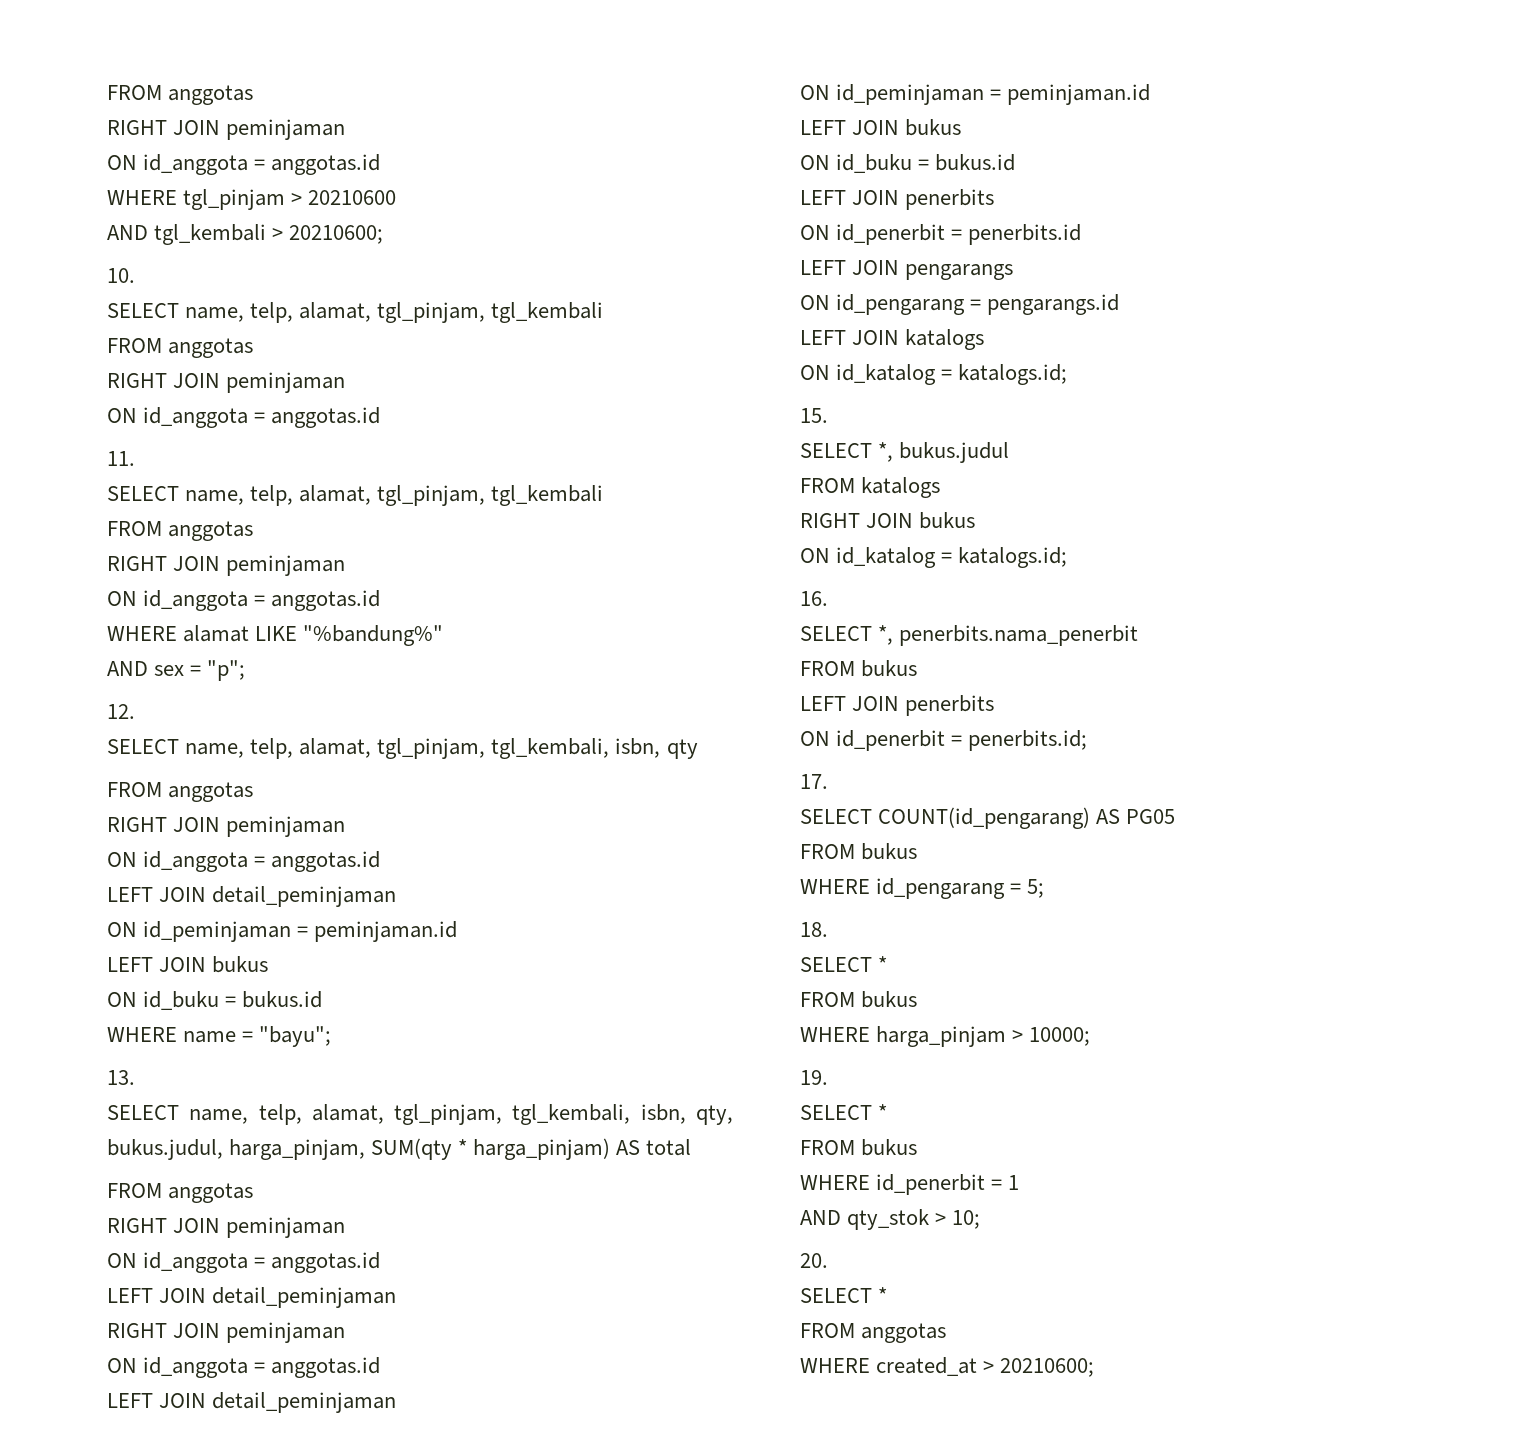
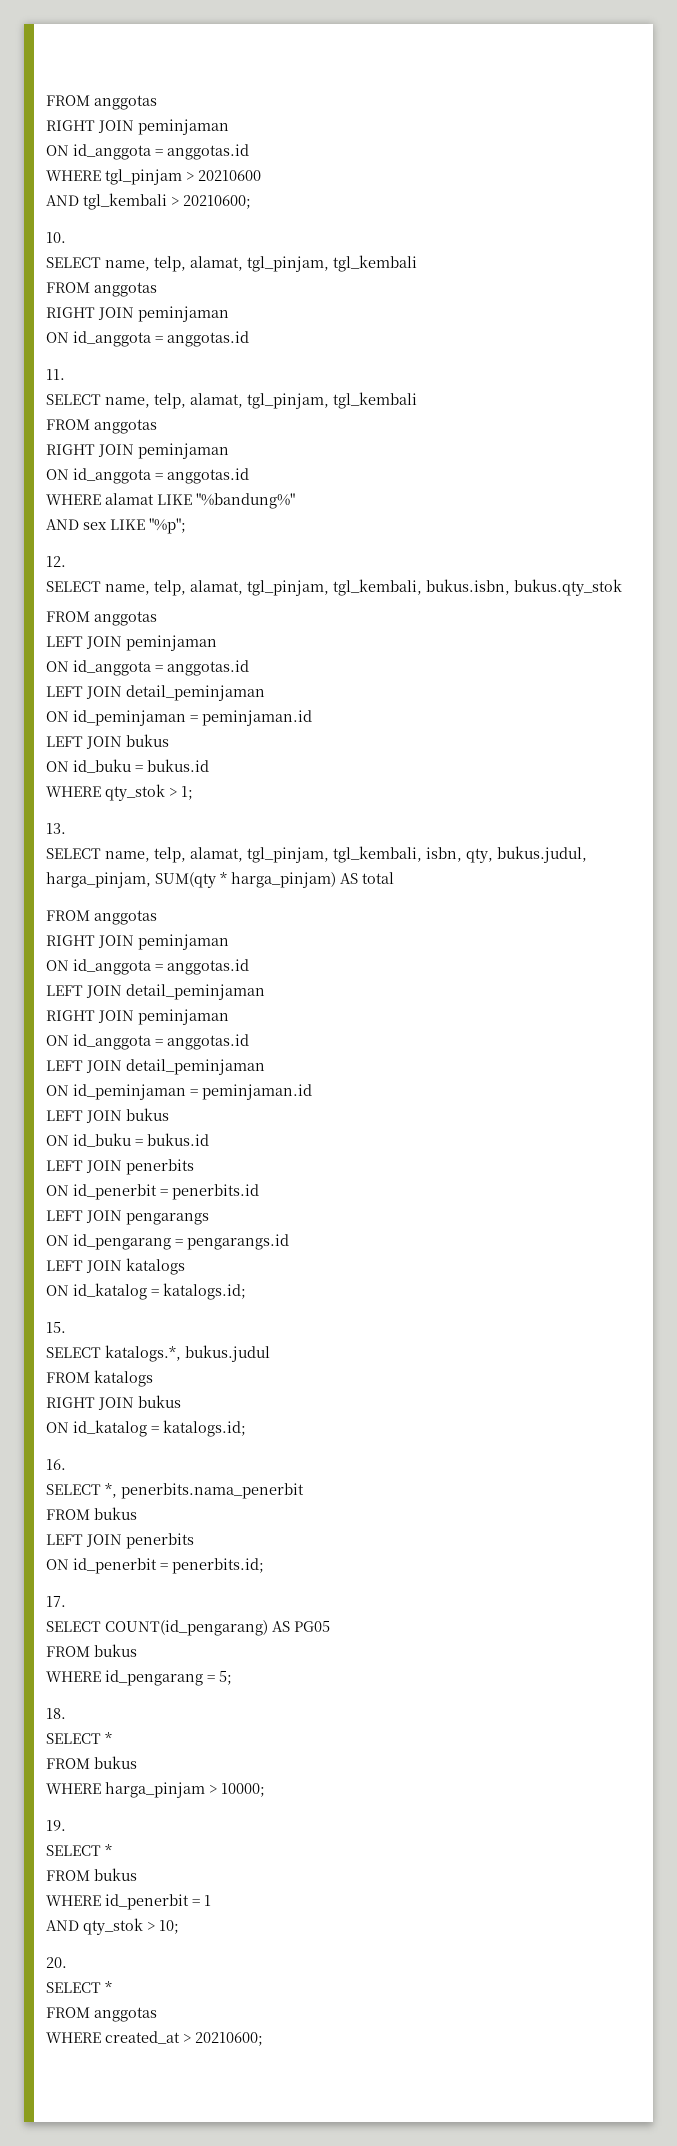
- AND sex = "p";
+ AND sex LIKE "%p";
- SELECT name, telp, alamat, tgl_pinjam, tgl_kembali, isbn, qty
+ SELECT name, telp, alamat, tgl_pinjam, tgl_kembali, bukus.isbn, bukus.qty_stok
  FROM anggotas
- RIGHT JOIN peminjaman
+ LEFT JOIN peminjaman
- WHERE name = "bayu";
+ WHERE qty_stok > 1;
- SELECT *, bukus.judul
+ SELECT katalogs.*, bukus.judul

